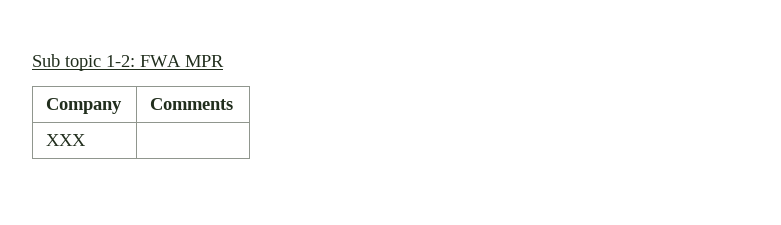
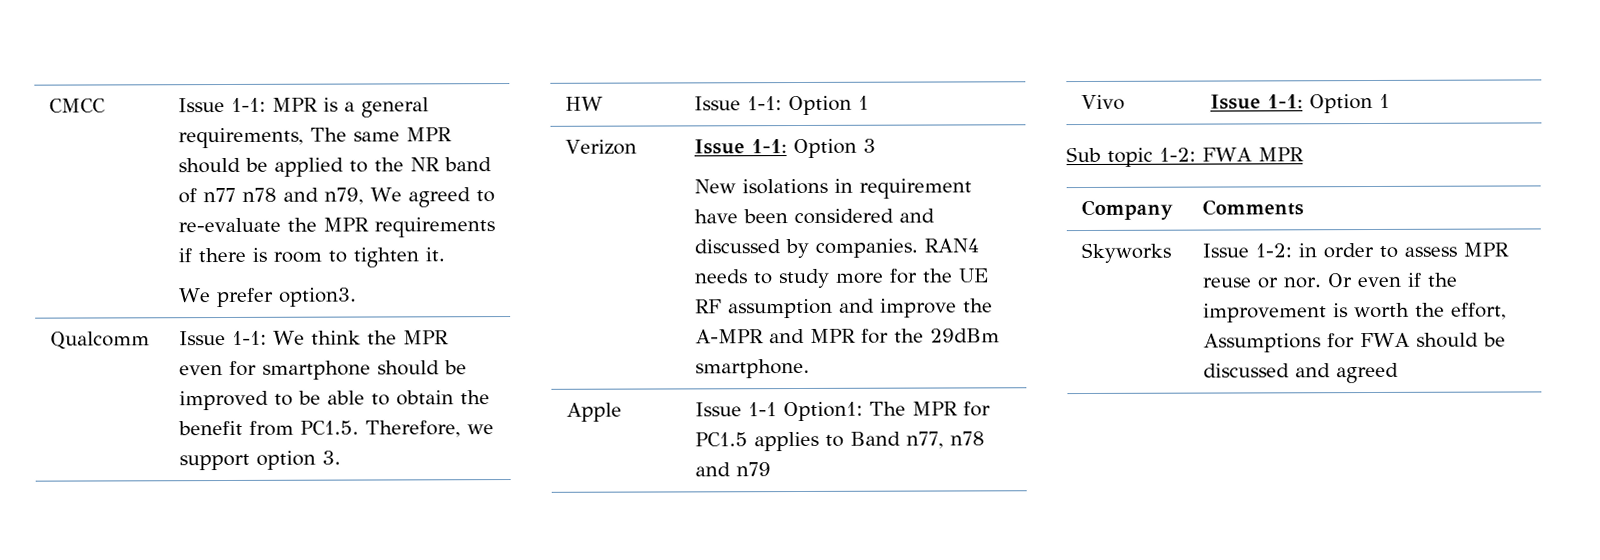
+ CMCC | Issue 1-1: MPR is a general requirements, The same MPR should be applied to the NR band of n77 n78 and n79, We agreed to re-evaluate the MPR requirements if there is room to tighten it.
+ We prefer option3.
+ Qualcomm | Issue 1-1: We think the MPR even for smartphone should be improved to be able to obtain the benefit from PC1.5. Therefore, we support option 3.
+ HW | Issue 1-1: Option 1
+ Verizon | Issue 1-1: Option 3
+ New isolations in requirement have been considered and discussed by companies. RAN4 needs to study more for the UE RF assumption and improve the A-MPR and MPR for the 29dBm smartphone.
+ Apple | Issue 1-1 Option1: The MPR for PC1.5 applies to Band n77, n78 and n79
+ Vivo | Issue 1-1: Option 1
- XXX |
+ Skyworks | Issue 1-2: in order to assess MPR reuse or nor. Or even if the improvement is worth the effort, Assumptions for FWA should be discussed and agreed

